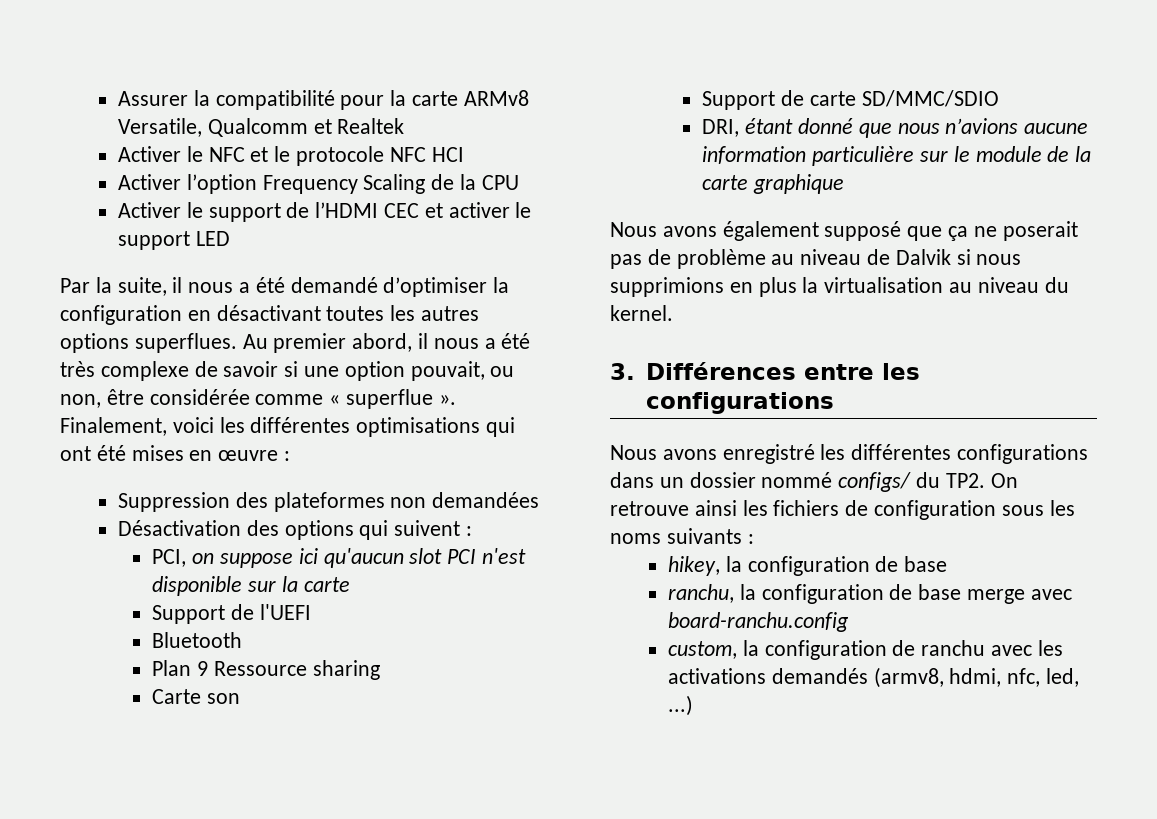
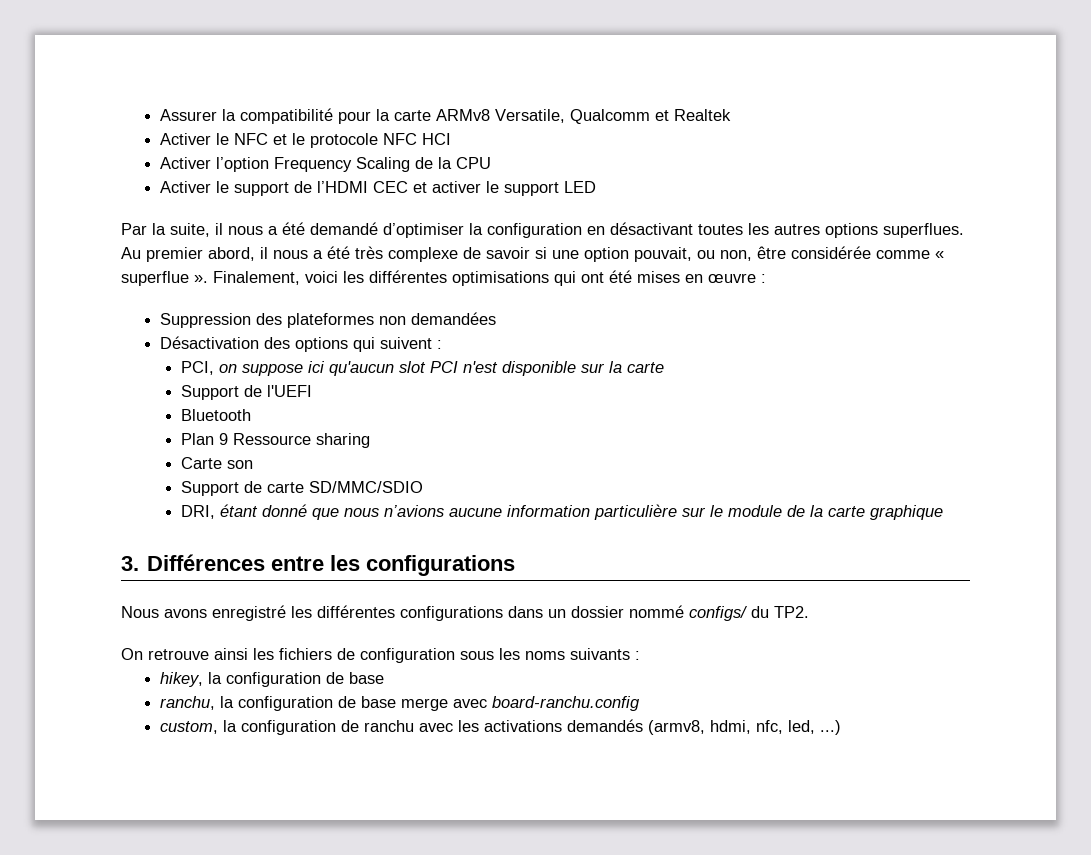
- Nous avons également supposé que ça ne poserait pas de problème au niveau de Dalvik si nous supprimions en plus la virtualisation au niveau du kernel.
- Nous avons enregistré les différentes configurations dans un dossier nommé configs/ du TP2. On retrouve ainsi les fichiers de configuration sous les noms suivants :
+ Nous avons enregistré les différentes configurations dans un dossier nommé configs/ du TP2.
+ On retrouve ainsi les fichiers de configuration sous les noms suivants :

